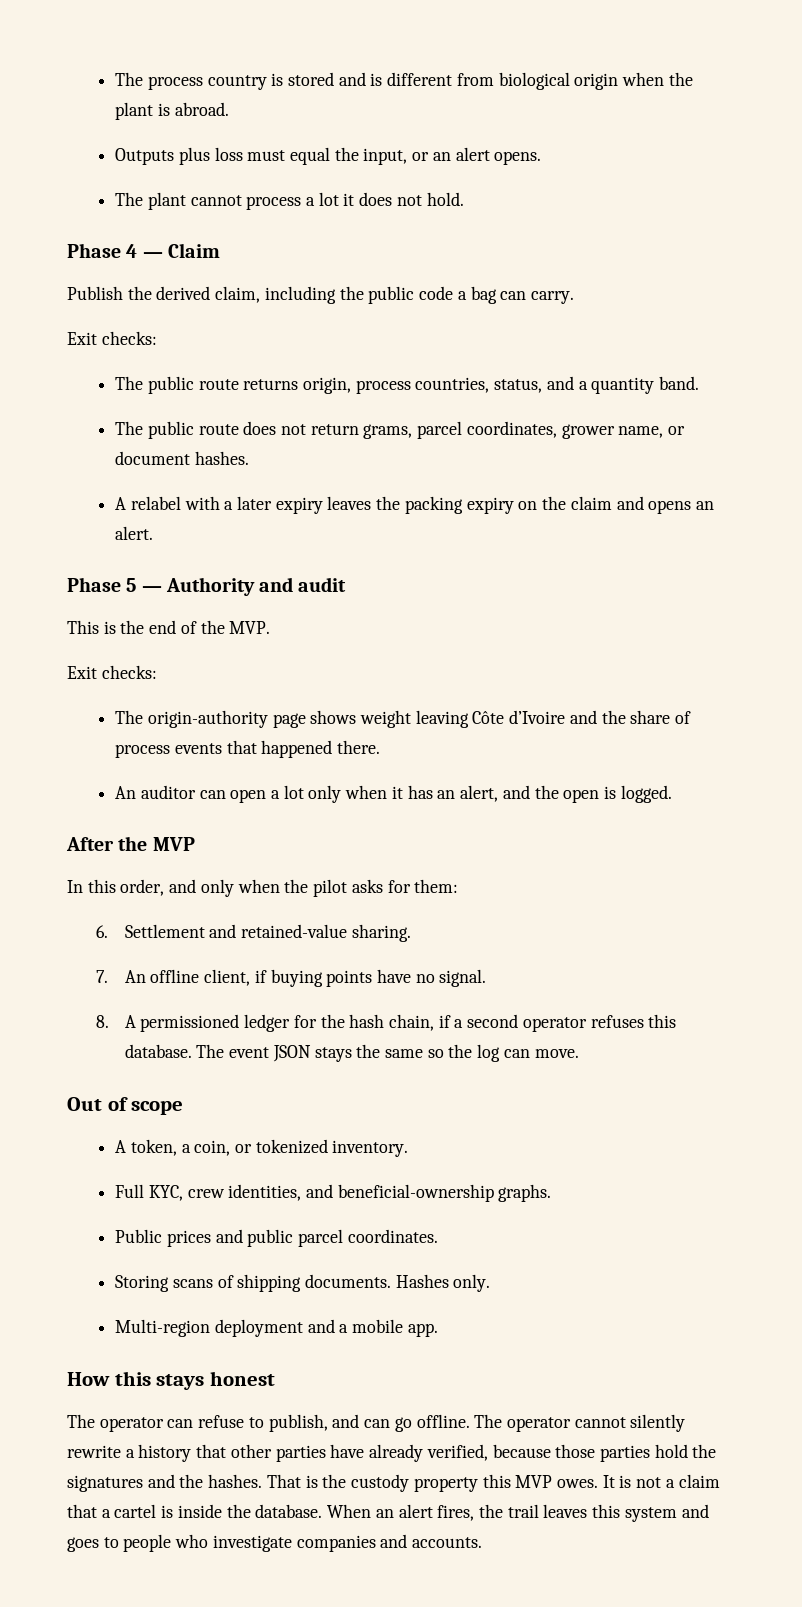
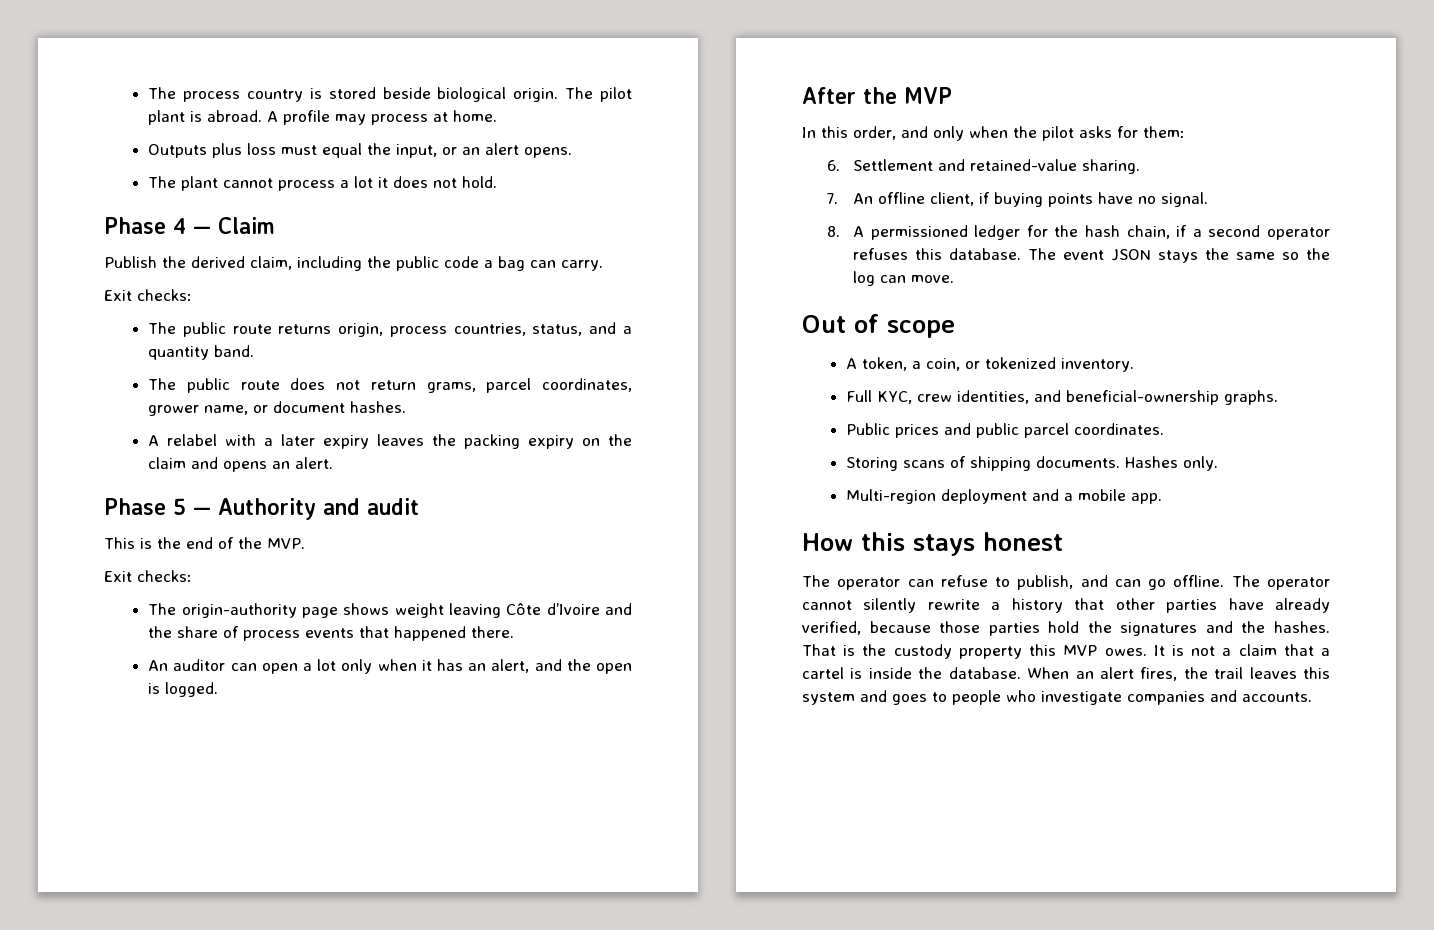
- The process country is stored and is different from biological origin when the plant is abroad.
+ The process country is stored beside biological origin. The pilot plant is abroad. A profile may process at home.

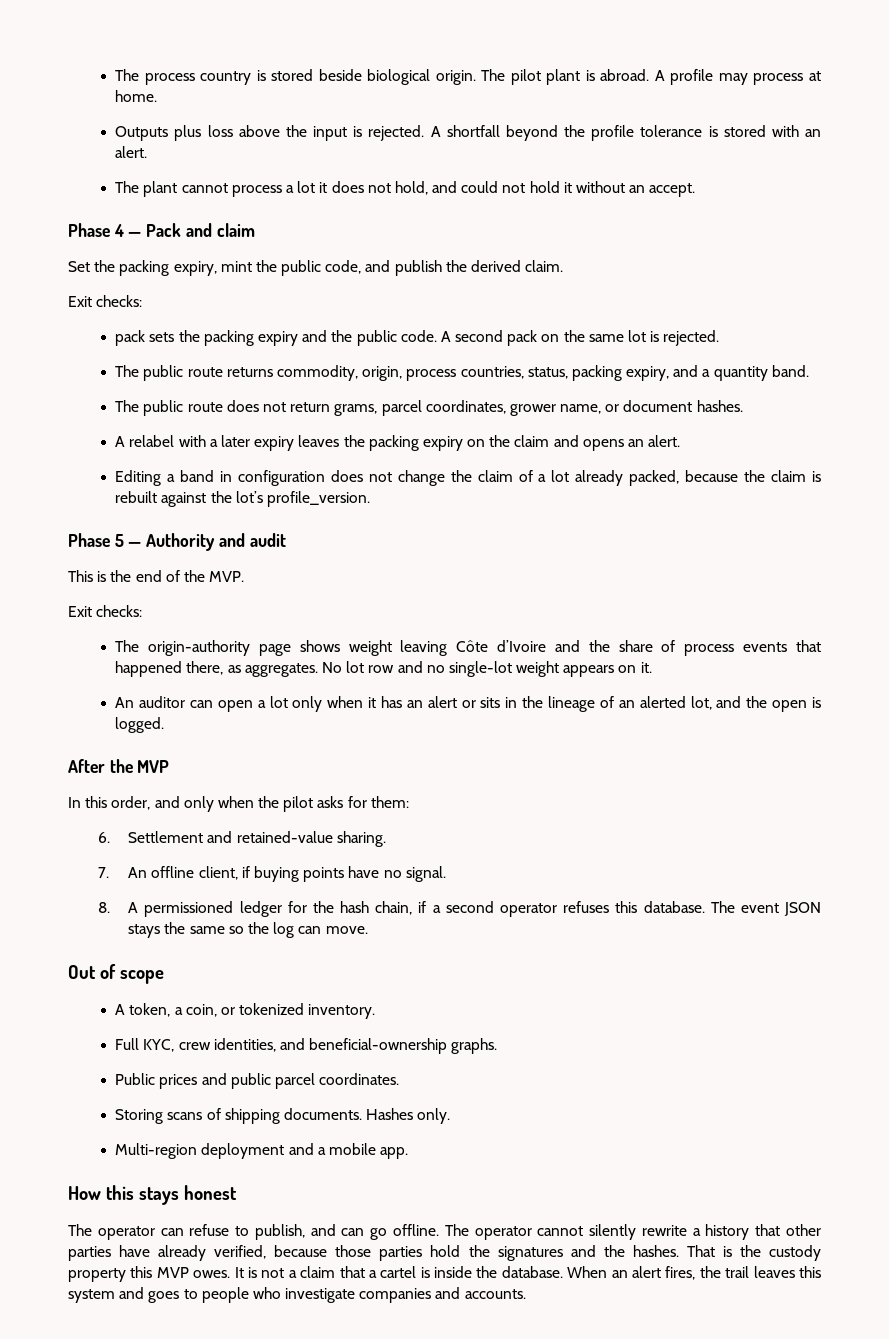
- Outputs plus loss must equal the input, or an alert opens.
+ Outputs plus loss above the input is rejected. A shortfall beyond the profile tolerance is stored with an alert.
- The plant cannot process a lot it does not hold.
- Phase 4 — Claim
- Publish the derived claim, including the public code a bag can carry.
+ The plant cannot process a lot it does not hold, and could not hold it without an accept.
+ Phase 4 — Pack and claim
+ Set the packing expiry, mint the public code, and publish the derived claim.
  Exit checks:
+ pack sets the packing expiry and the public code. A second pack on the same lot is rejected.
- The public route returns origin, process countries, status, and a quantity band.
+ The public route returns commodity, origin, process countries, status, packing expiry, and a quantity band.
+ Editing a band in configuration does not change the claim of a lot already packed, because the claim is rebuilt against the lot’s profile_version.
- The origin-authority page shows weight leaving Côte d’Ivoire and the share of process events that happened there.
+ The origin-authority page shows weight leaving Côte d’Ivoire and the share of process events that happened there, as aggregates. No lot row and no single-lot weight appears on it.
- An auditor can open a lot only when it has an alert, and the open is logged.
+ An auditor can open a lot only when it has an alert or sits in the lineage of an alerted lot, and the open is logged.

